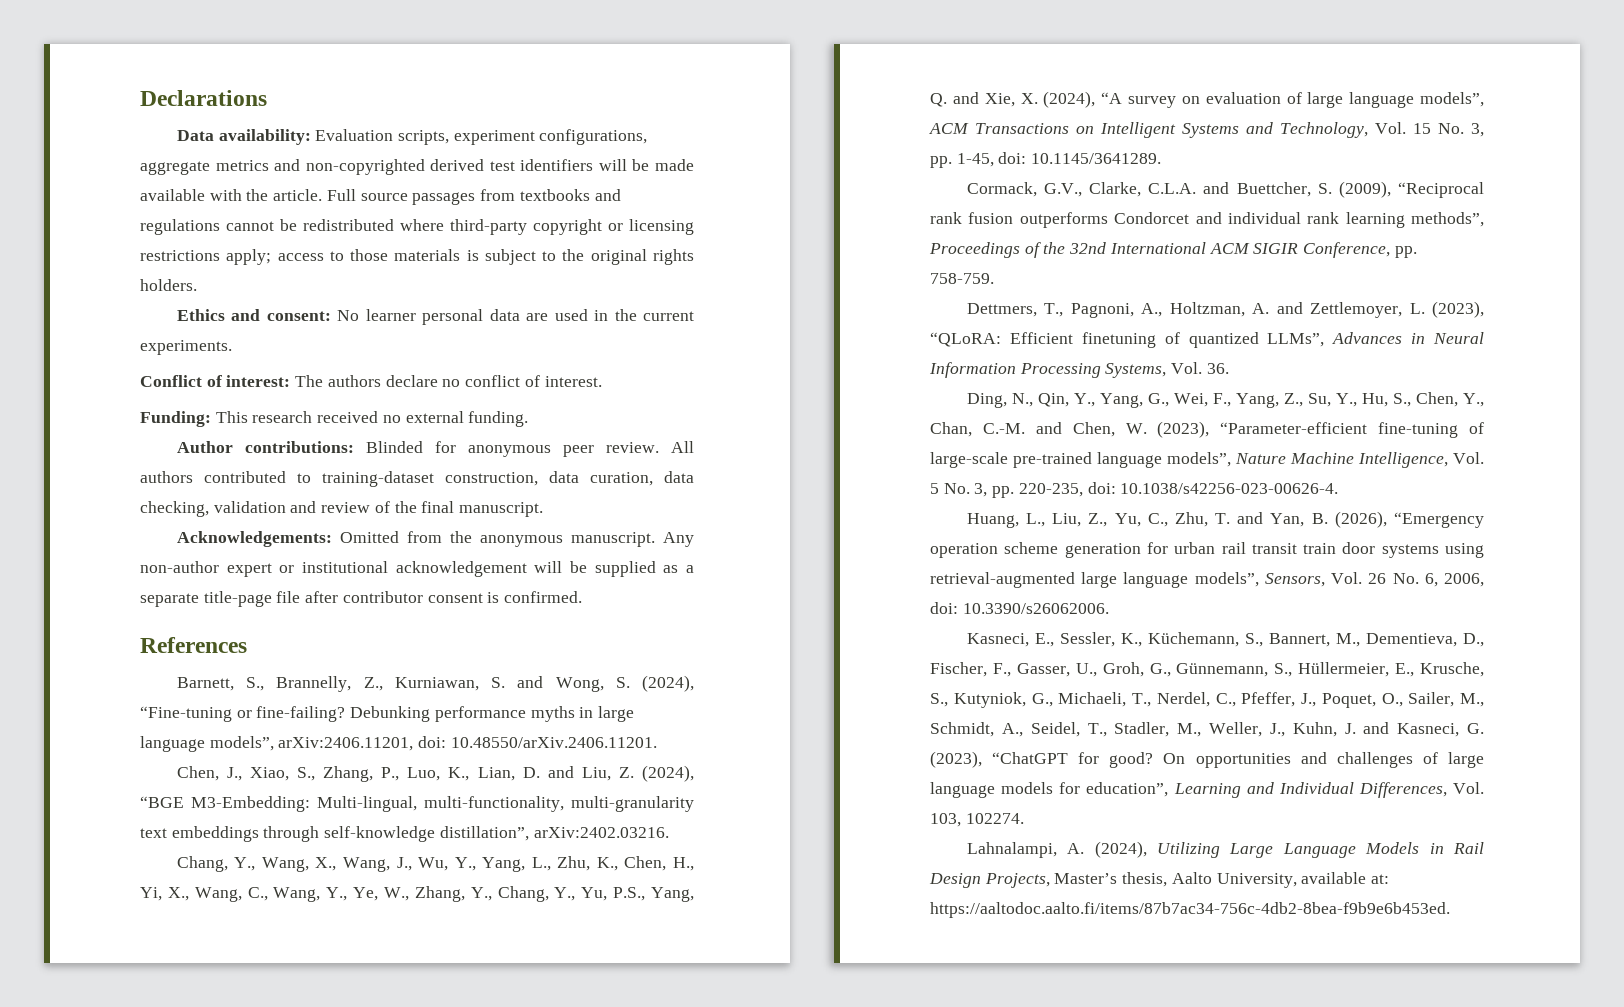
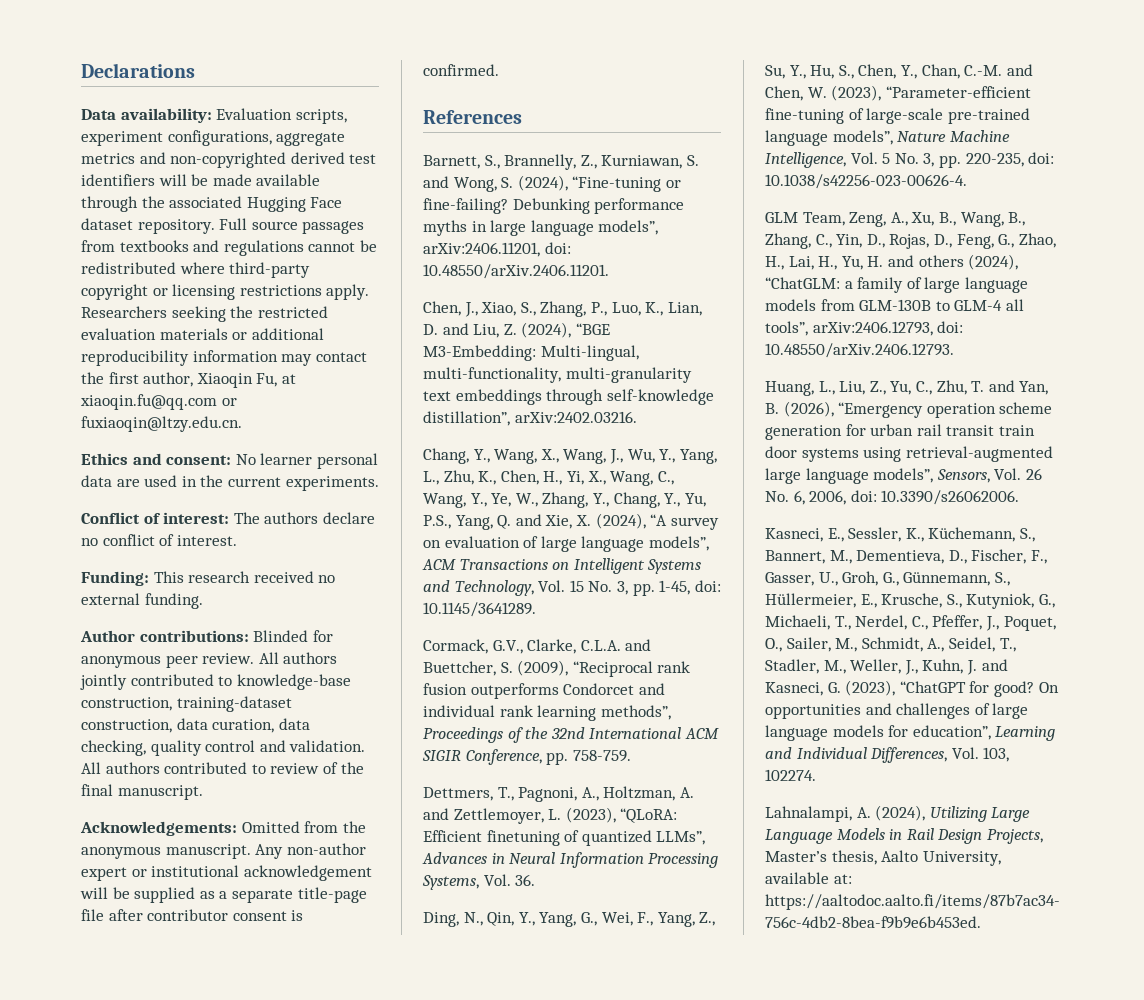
- Data availability: Evaluation scripts, experiment configurations, aggregate metrics and non-copyrighted derived test identifiers will be made available with the article.
+ Data availability: Evaluation scripts, experiment configurations, aggregate metrics and non-copyrighted derived test identifiers will be made available through the associated Hugging Face dataset repository.
- Full source passages from textbooks and regulations cannot be redistributed where third-party copyright or licensing restrictions apply; access to those materials is subject to the original rights holders.
+ Full source passages from textbooks and regulations cannot be redistributed where third-party copyright or licensing restrictions apply. Researchers seeking the restricted evaluation materials or additional reproducibility information may contact the first author, Xiaoqin Fu, at xiaoqin.fu@qq.com or fuxiaoqin@ltzy.edu.cn.
- All authors contributed to training-dataset construction, data curation, data checking, validation and review of the final manuscript.
+ All authors jointly contributed to knowledge-base construction, training-dataset construction, data curation, data checking, quality control and validation. All authors contributed to review of the final manuscript.
+ GLM Team, Zeng, A., Xu, B., Wang, B., Zhang, C., Yin, D., Rojas, D., Feng, G., Zhao, H., Lai, H., Yu, H. and others (2024), “ChatGLM: a family of large language models from GLM-130B to GLM-4 all tools”, arXiv:2406.12793, doi: 10.48550/arXiv.2406.12793.

